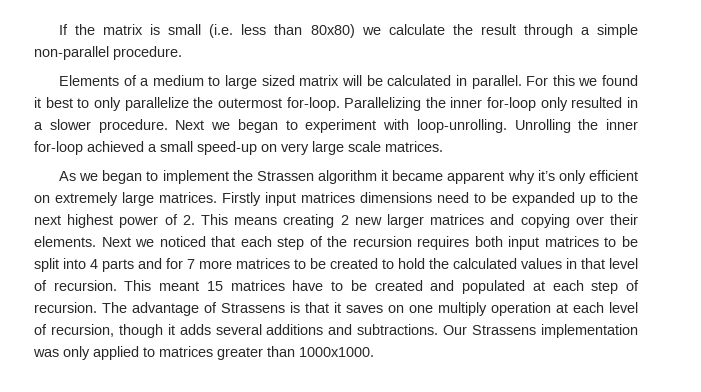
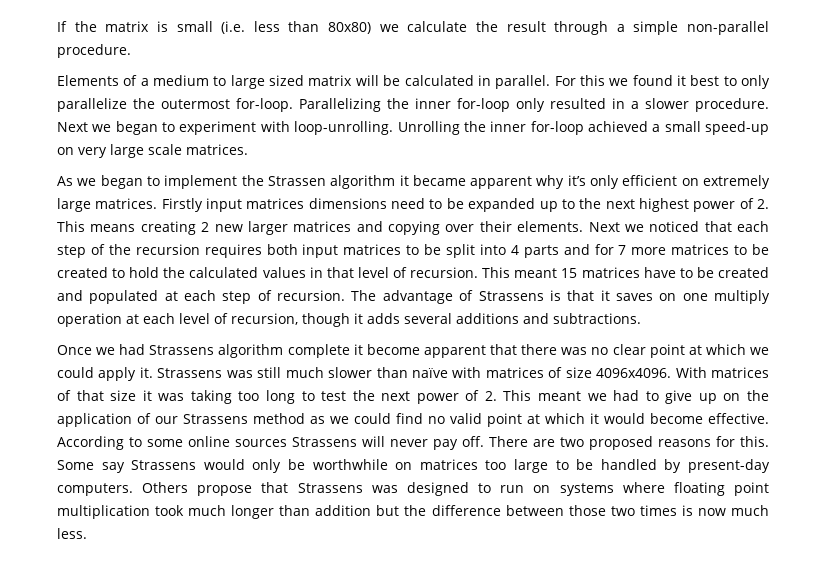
- The advantage of Strassens is that it saves on one multiply operation at each level of recursion, though it adds several additions and subtractions. Our Strassens implementation was only applied to matrices greater than 1000x1000.
+ The advantage of Strassens is that it saves on one multiply operation at each level of recursion, though it adds several additions and subtractions.
+ Once we had Strassens algorithm complete it become apparent that there was no clear point at which we could apply it. Strassens was still much slower than naïve with matrices of size 4096x4096. With matrices of that size it was taking too long to test the next power of 2. This meant we had to give up on the application of our Strassens method as we could find no valid point at which it would become effective. According to some online sources Strassens will never pay off. There are two proposed reasons for this. Some say Strassens would only be worthwhile on matrices too large to be handled by present-day computers. Others propose that Strassens was designed to run on systems where floating point multiplication took much longer than addition but the difference between those two times is now much less.

